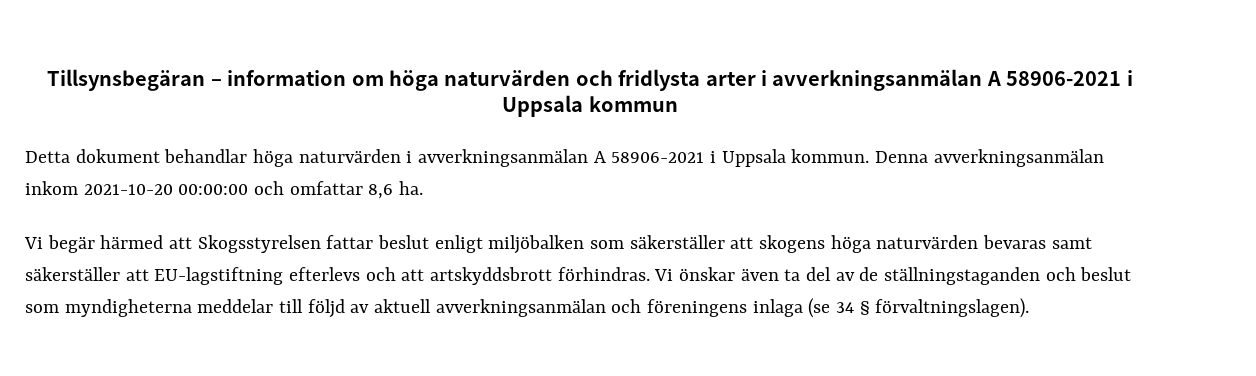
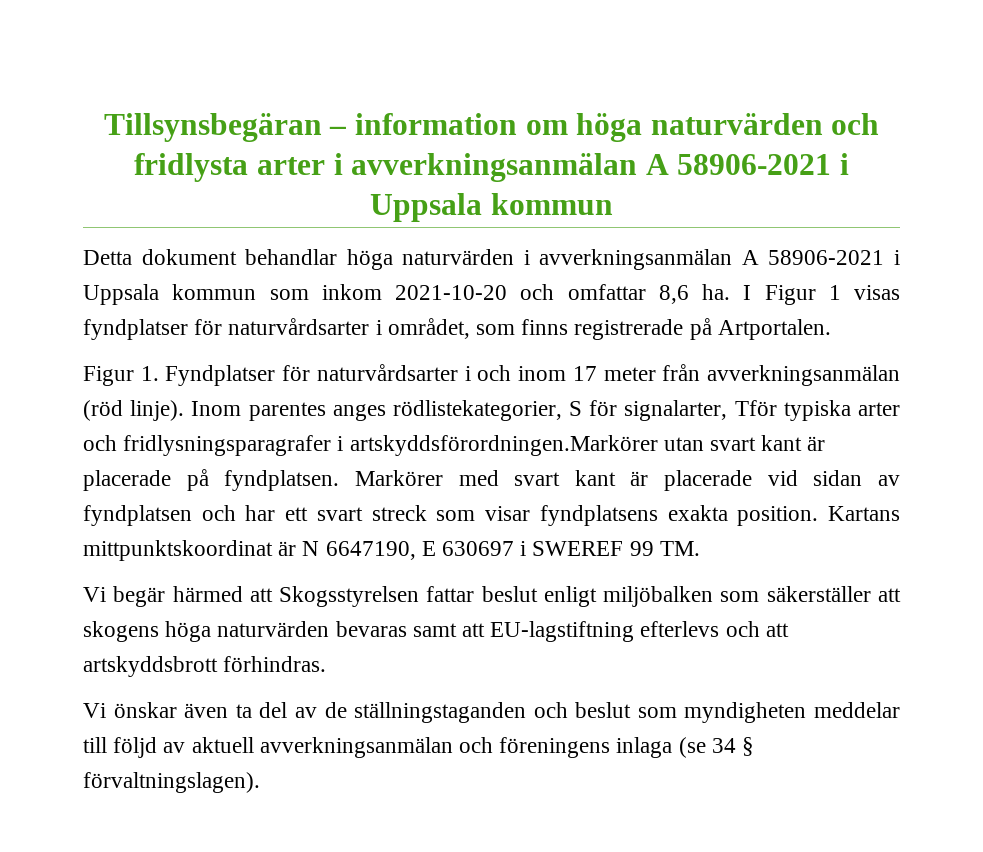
- Detta dokument behandlar höga naturvärden i avverkningsanmälan A 58906-2021 i Uppsala kommun. Denna avverkningsanmälan inkom 2021-10-20 00:00:00 och omfattar 8,6 ha.
+ Detta dokument behandlar höga naturvärden i avverkningsanmälan A 58906-2021 i Uppsala kommun som inkom 2021-10-20 och omfattar 8,6 ha. I Figur 1 visas fyndplatser för naturvårdsarter i området, som finns registrerade på Artportalen.
+ Figur 1. Fyndplatser för naturvårdsarter i och inom 17 meter från avverkningsanmälan (röd linje). Inom parentes anges rödlistekategorier, S för signalarter, Tför typiska arter och fridlysningsparagrafer i artskyddsförordningen.Markörer utan svart kant är placerade på fyndplatsen. Markörer med svart kant är placerade vid sidan av fyndplatsen och har ett svart streck som visar fyndplatsens exakta position. Kartans mittpunktskoordinat är N 6647190, E 630697 i SWEREF 99 TM.
- Vi begär härmed att Skogsstyrelsen fattar beslut enligt miljöbalken som säkerställer att skogens höga naturvärden bevaras samt säkerställer att EU-lagstiftning efterlevs och att artskyddsbrott förhindras. Vi önskar även ta del av de ställningstaganden och beslut som myndigheterna meddelar till följd av aktuell avverkningsanmälan och föreningens inlaga (se 34 § förvaltningslagen).
+ Vi begär härmed att Skogsstyrelsen fattar beslut enligt miljöbalken som säkerställer att skogens höga naturvärden bevaras samt att EU-lagstiftning efterlevs och att artskyddsbrott förhindras.
+ Vi önskar även ta del av de ställningstaganden och beslut som myndigheten meddelar till följd av aktuell avverkningsanmälan och föreningens inlaga (se 34 § förvaltningslagen).

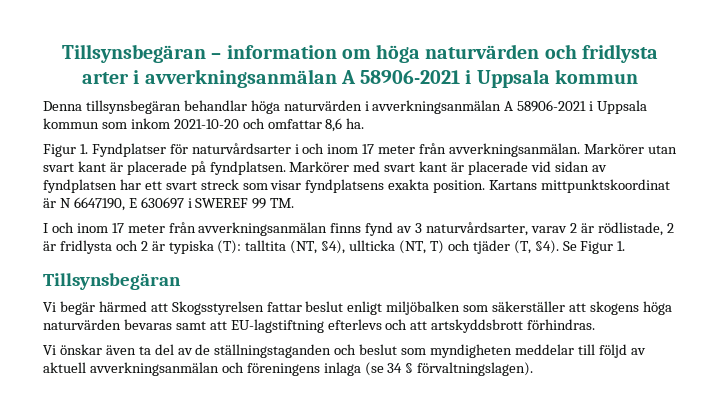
- Detta dokument behandlar höga naturvärden i avverkningsanmälan A 58906-2021 i Uppsala kommun som inkom 2021-10-20 och omfattar 8,6 ha. I Figur 1 visas fyndplatser för naturvårdsarter i området, som finns registrerade på Artportalen.
+ Denna tillsynsbegäran behandlar höga naturvärden i avverkningsanmälan A 58906-2021 i Uppsala kommun som inkom 2021-10-20 och omfattar 8,6 ha.
- Figur 1. Fyndplatser för naturvårdsarter i och inom 17 meter från avverkningsanmälan (röd linje). Inom parentes anges rödlistekategorier, S för signalarter, Tför typiska arter och fridlysningsparagrafer i artskyddsförordningen.Markörer utan svart kant är placerade på fyndplatsen.
+ Figur 1. Fyndplatser för naturvårdsarter i och inom 17 meter från avverkningsanmälan. Markörer utan svart kant är placerade på fyndplatsen.
- Markörer med svart kant är placerade vid sidan av fyndplatsen och har ett svart streck som visar fyndplatsens exakta position.
+ Markörer med svart kant är placerade vid sidan av fyndplatsen har ett svart streck som visar fyndplatsens exakta position.
+ I och inom 17 meter från avverkningsanmälan finns fynd av 3 naturvårdsarter, varav 2 är rödlistade, 2 är fridlysta och 2 är typiska (T): talltita (NT, §4), ullticka (NT, T) och tjäder (T, §4). Se Figur 1.
+ Tillsynsbegäran

